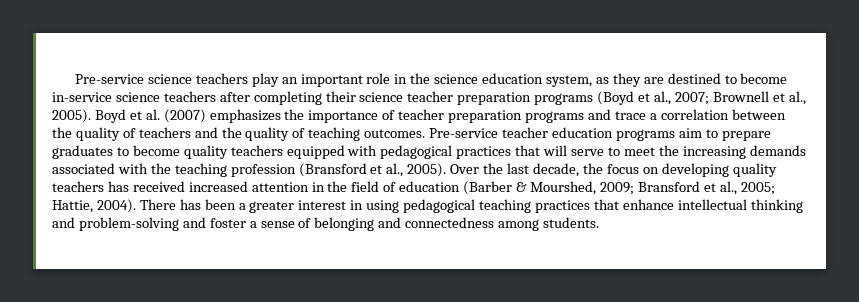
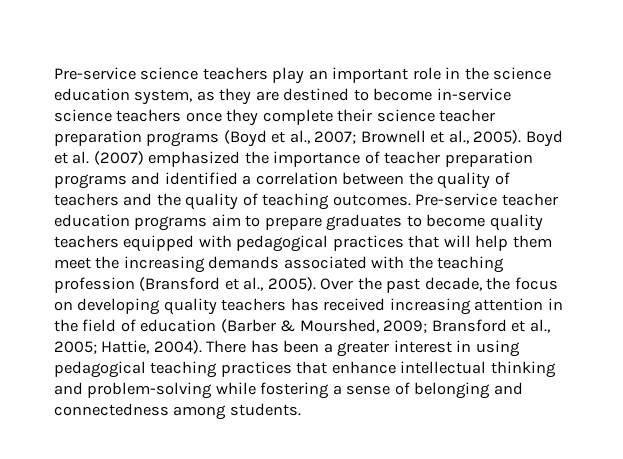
- Pre-service science teachers play an important role in the science education system, as they are destined to become in-service science teachers after completing their science teacher preparation programs (Boyd et al., 2007; Brownell et al., 2005).
+ Pre-service science teachers play an important role in the science education system, as they are destined to become in-service science teachers once they complete their science teacher preparation programs (Boyd et al., 2007; Brownell et al., 2005).
- Boyd et al. (2007) emphasizes the importance of teacher preparation programs and trace a correlation between the quality of teachers and the quality of teaching outcomes.
+ Boyd et al. (2007) emphasized the importance of teacher preparation programs and identified a correlation between the quality of teachers and the quality of teaching outcomes.
- Pre-service teacher education programs aim to prepare graduates to become quality teachers equipped with pedagogical practices that will serve to meet the increasing demands associated with the teaching profession (Bransford et al., 2005).
+ Pre-service teacher education programs aim to prepare graduates to become quality teachers equipped with pedagogical practices that will help them meet the increasing demands associated with the teaching profession (Bransford et al., 2005).
- Over the last decade, the focus on developing quality teachers has received increased attention in the field of education (Barber & Mourshed, 2009; Bransford et al., 2005; Hattie, 2004).
+ Over the past decade, the focus on developing quality teachers has received increasing attention in the field of education (Barber & Mourshed, 2009; Bransford et al., 2005; Hattie, 2004).
- There has been a greater interest in using pedagogical teaching practices that enhance intellectual thinking and problem-solving and foster a sense of belonging and connectedness among students.
+ There has been a greater interest in using pedagogical teaching practices that enhance intellectual thinking and problem-solving while fostering a sense of belonging and connectedness among students.

